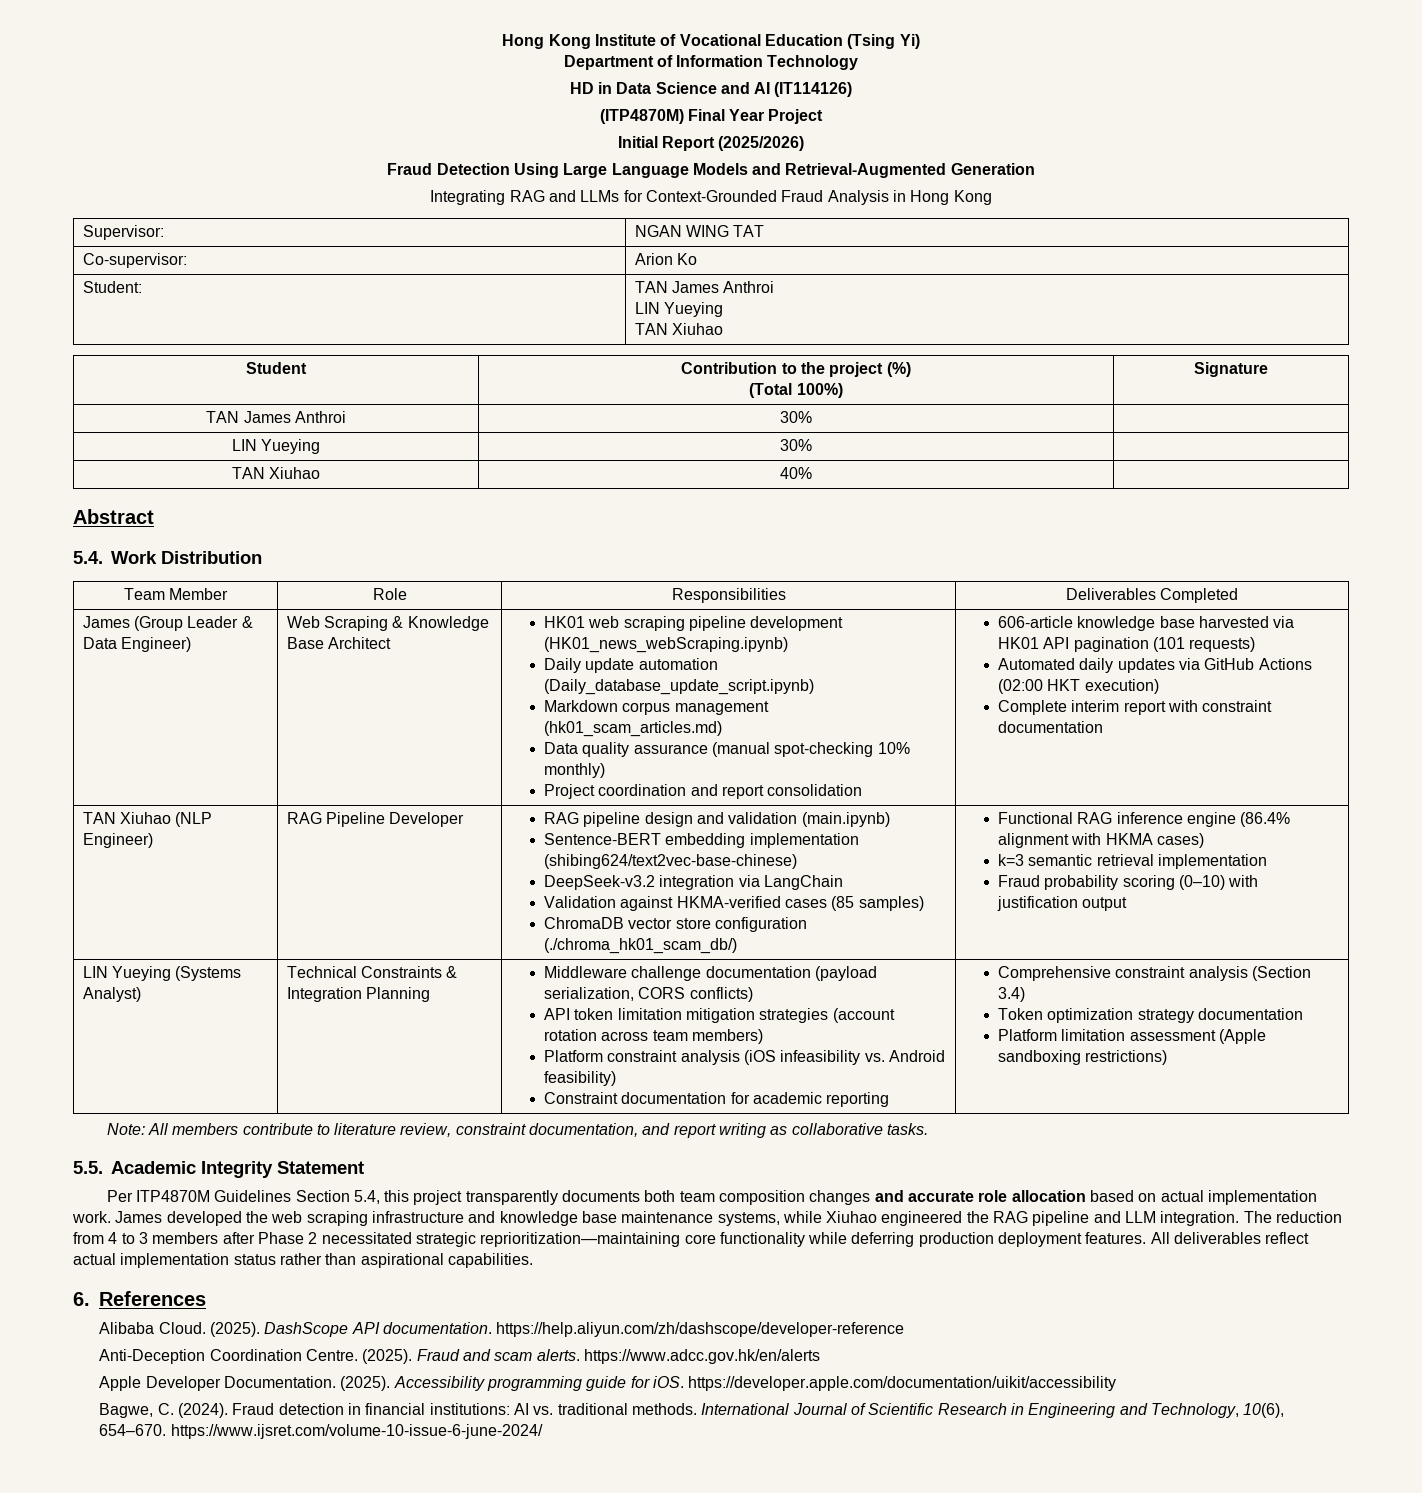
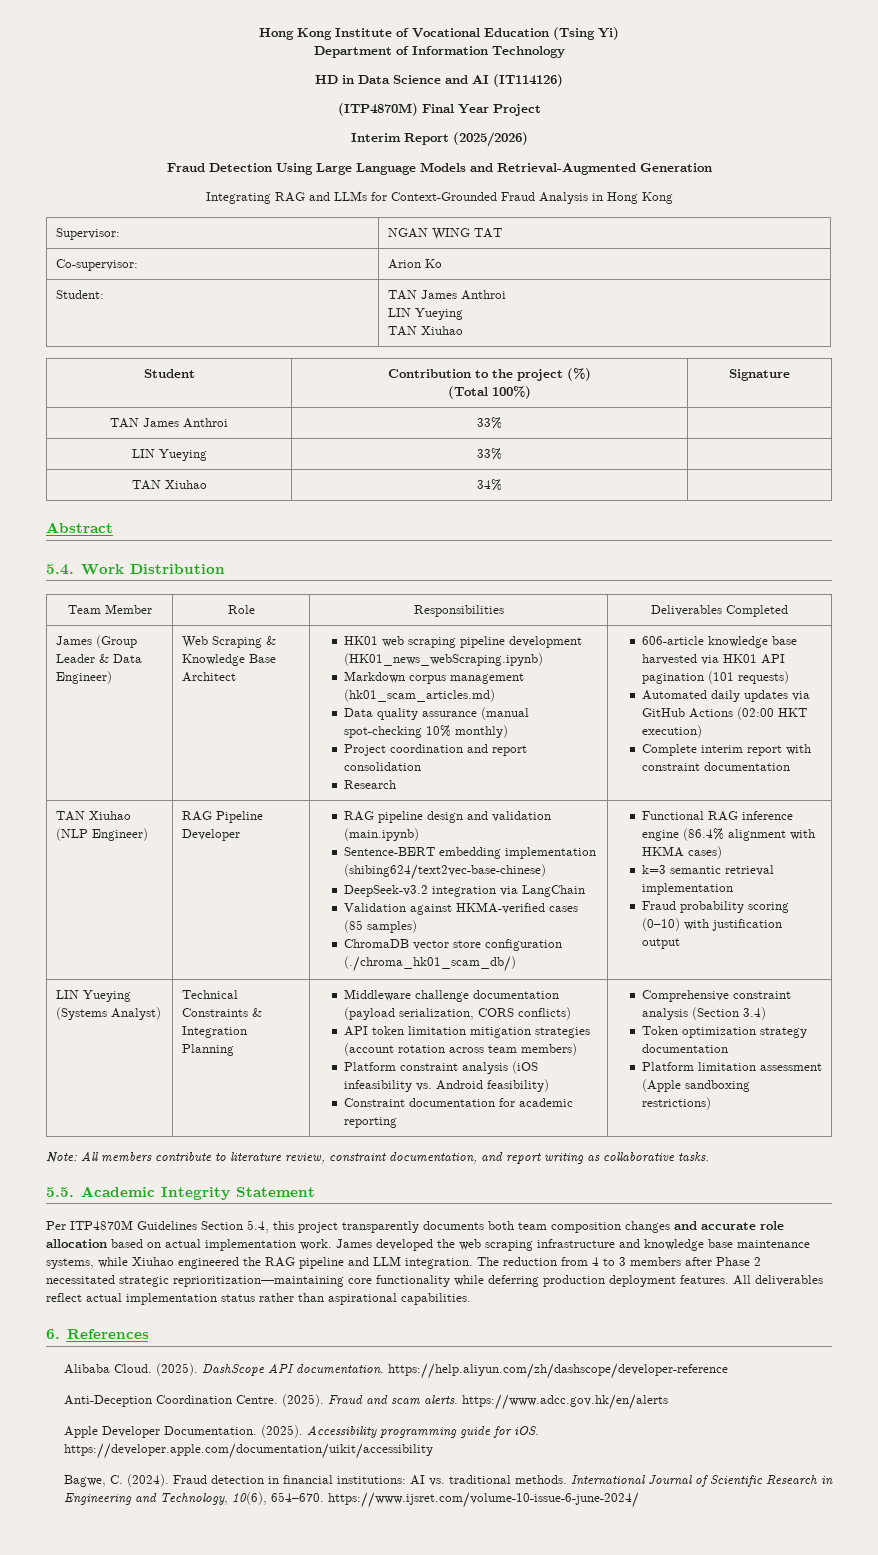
- Initial Report (2025/2026)
+ Interim Report (2025/2026)
- TAN James Anthroi | 30% |
+ TAN James Anthroi | 33% |
- LIN Yueying | 30% |
+ LIN Yueying | 33% |
- TAN Xiuhao | 40% |
+ TAN Xiuhao | 34% |
- Daily update automation (Daily_database_update_script.ipynb)
  Project coordination and report consolidation
+ Research

